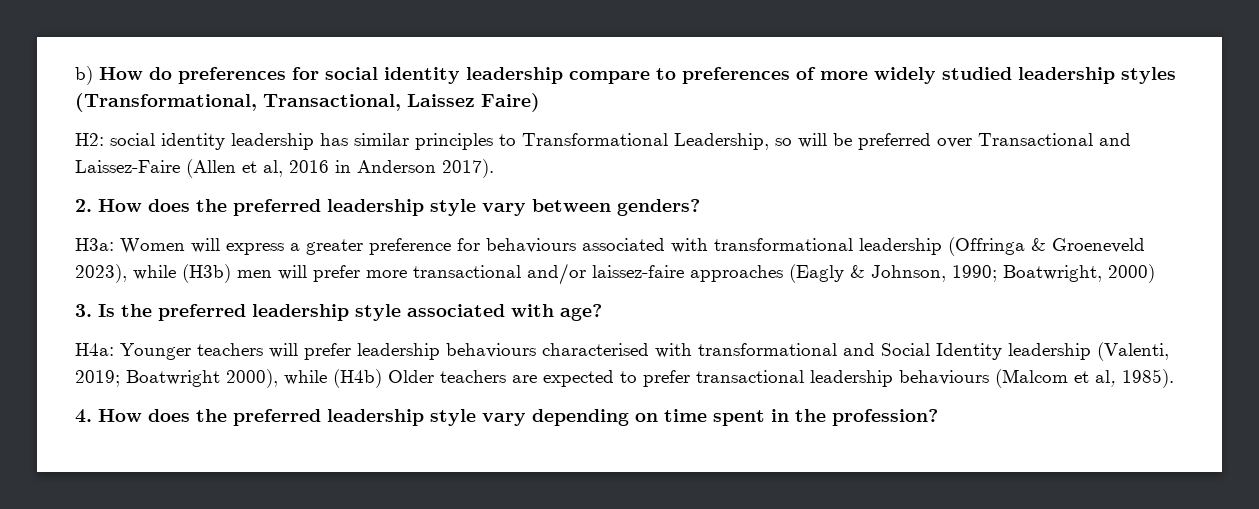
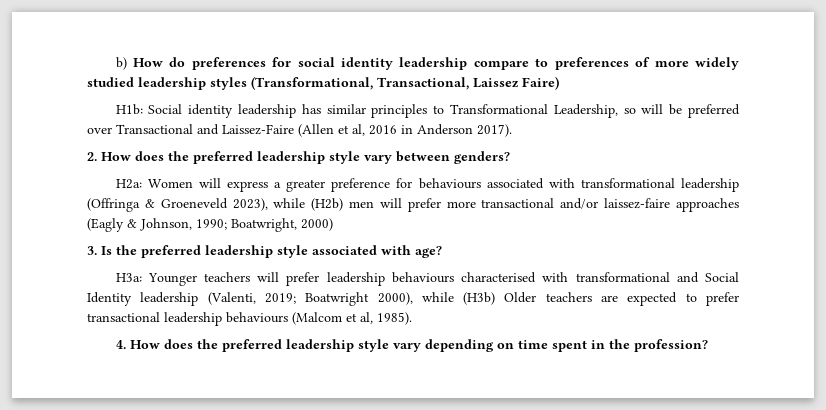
- H2: social identity leadership has similar principles to Transformational Leadership, so will be preferred over Transactional and Laissez-Faire (Allen et al, 2016 in Anderson 2017).
+ H1b: Social identity leadership has similar principles to Transformational Leadership, so will be preferred over Transactional and Laissez-Faire (Allen et al, 2016 in Anderson 2017).
- H3a: Women will express a greater preference for behaviours associated with transformational leadership (Offringa & Groeneveld 2023), while (H3b) men will prefer more transactional and/or laissez-faire approaches (Eagly & Johnson, 1990; Boatwright, 2000)
+ H2a: Women will express a greater preference for behaviours associated with transformational leadership (Offringa & Groeneveld 2023), while (H2b) men will prefer more transactional and/or laissez-faire approaches (Eagly & Johnson, 1990; Boatwright, 2000)
- H4a: Younger teachers will prefer leadership behaviours characterised with transformational and Social Identity leadership (Valenti, 2019; Boatwright 2000), while (H4b) Older teachers are expected to prefer transactional leadership behaviours (Malcom et al, 1985).
+ H3a: Younger teachers will prefer leadership behaviours characterised with transformational and Social Identity leadership (Valenti, 2019; Boatwright 2000), while (H3b) Older teachers are expected to prefer transactional leadership behaviours (Malcom et al, 1985).

